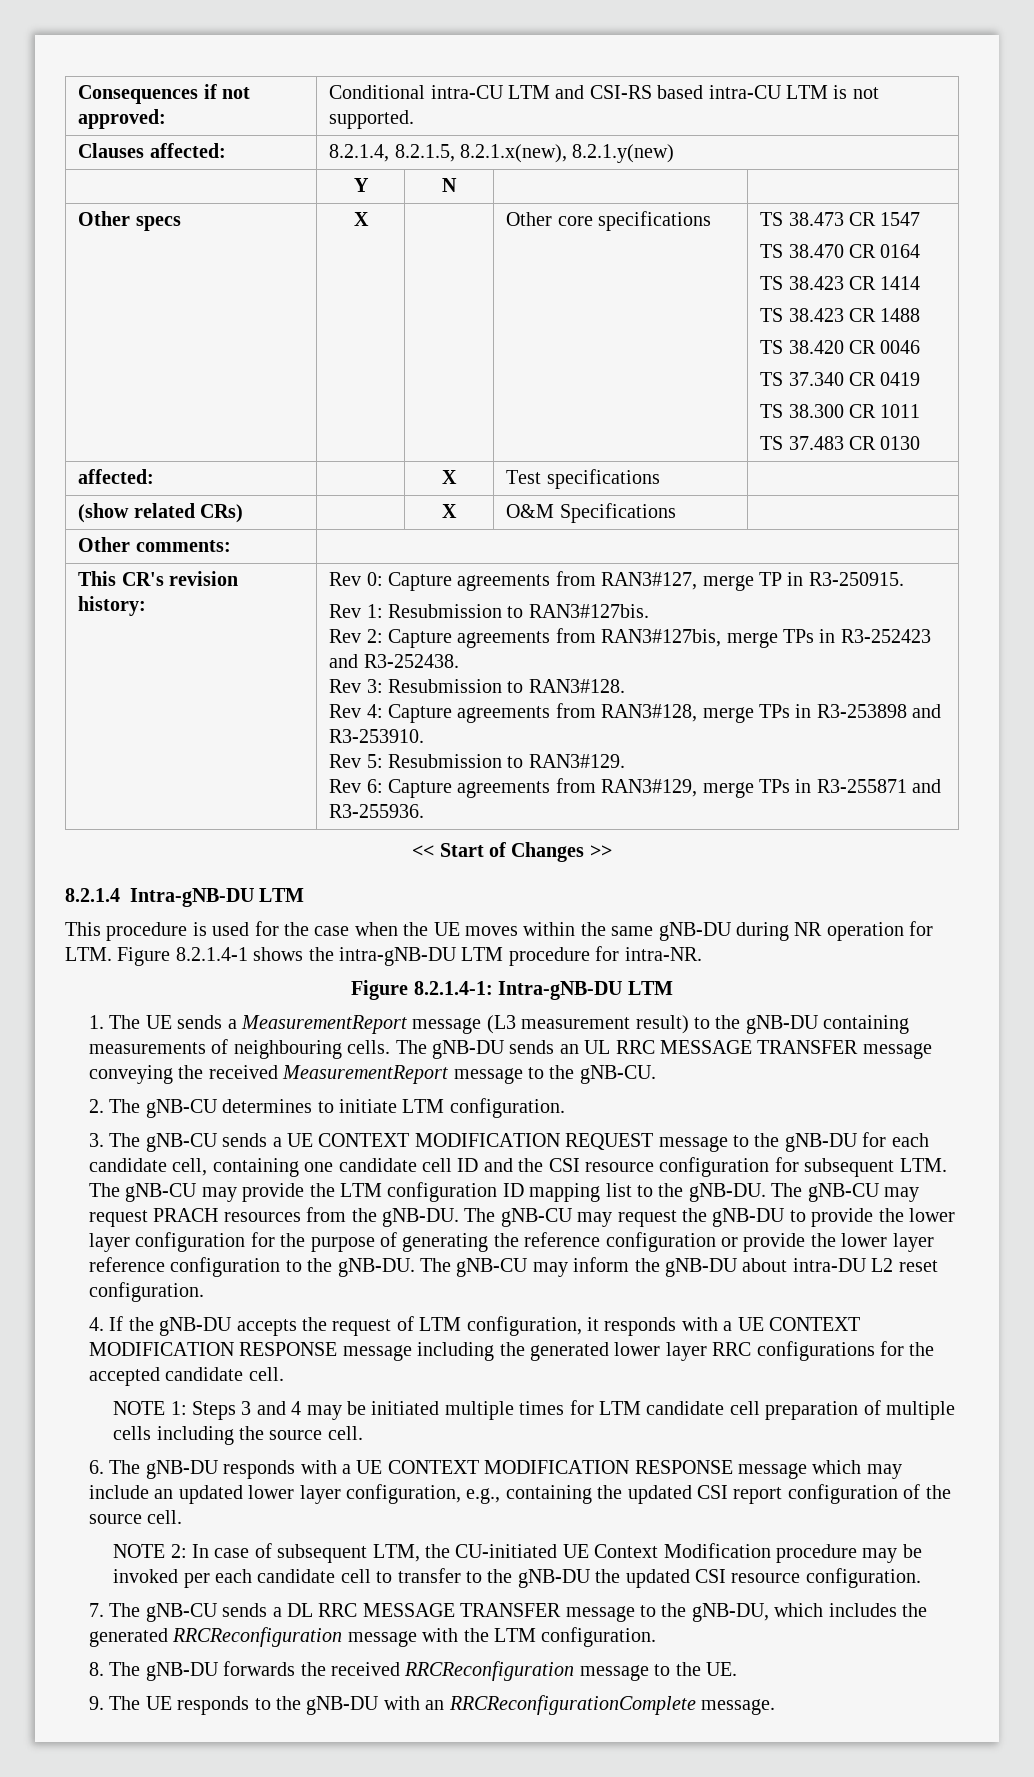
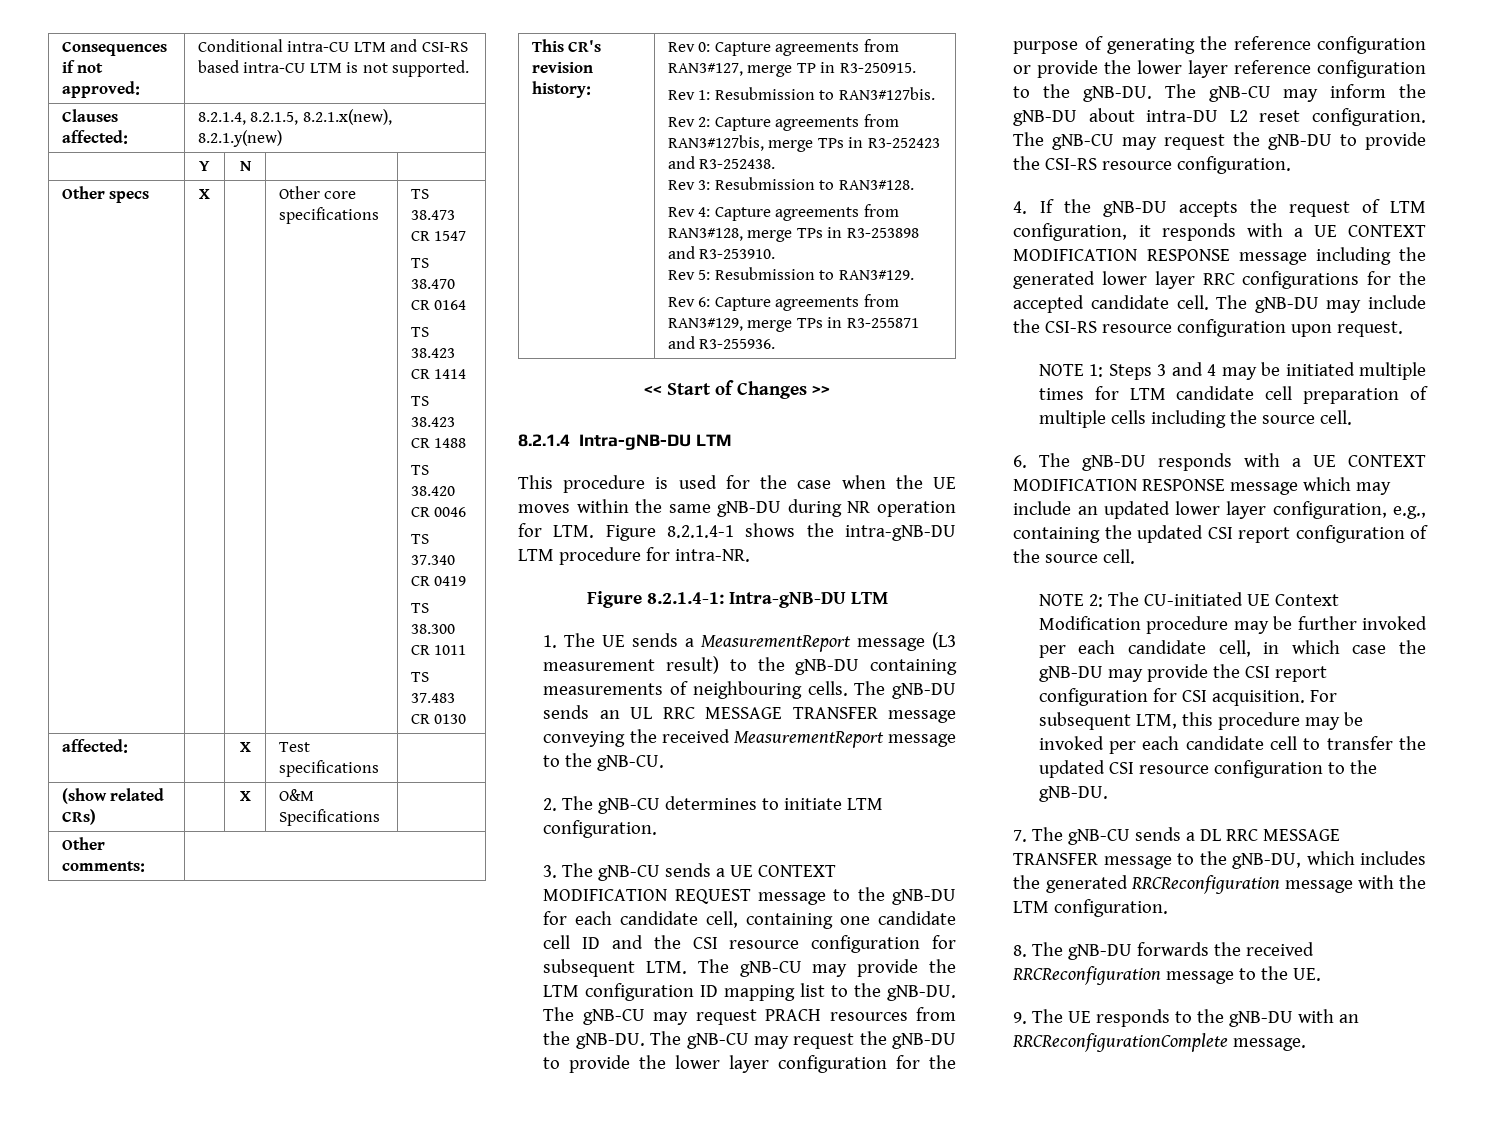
+ The gNB-CU may request the gNB-DU to provide the CSI-RS resource configuration.
+ The gNB-DU may include the CSI-RS resource configuration upon request.
- NOTE 2: In case of subsequent LTM, the CU-initiated UE Context Modification procedure may be invoked per each candidate cell to transfer to the gNB-DU the updated CSI resource configuration.
+ NOTE 2: The CU-initiated UE Context Modification procedure may be further invoked per each candidate cell, in which case the gNB-DU may provide the CSI report configuration for CSI acquisition. For subsequent LTM, this procedure may be invoked per each candidate cell to transfer the updated CSI resource configuration to the gNB-DU.

